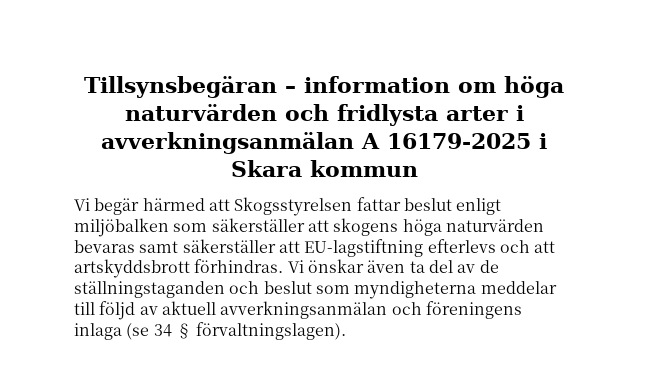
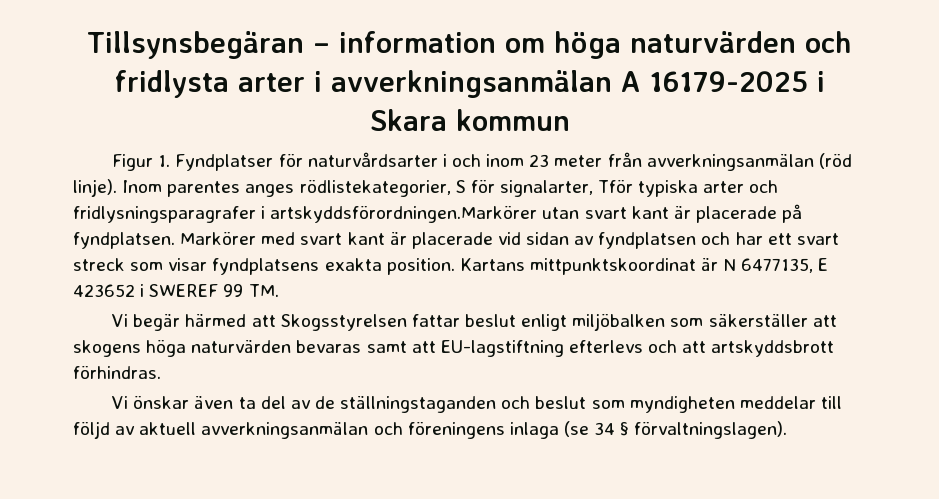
+ Figur 1. Fyndplatser för naturvårdsarter i och inom 23 meter från avverkningsanmälan (röd linje). Inom parentes anges rödlistekategorier, S för signalarter, Tför typiska arter och fridlysningsparagrafer i artskyddsförordningen.Markörer utan svart kant är placerade på fyndplatsen. Markörer med svart kant är placerade vid sidan av fyndplatsen och har ett svart streck som visar fyndplatsens exakta position. Kartans mittpunktskoordinat är N 6477135, E 423652 i SWEREF 99 TM.
- Vi begär härmed att Skogsstyrelsen fattar beslut enligt miljöbalken som säkerställer att skogens höga naturvärden bevaras samt säkerställer att EU-lagstiftning efterlevs och att artskyddsbrott förhindras. Vi önskar även ta del av de ställningstaganden och beslut som myndigheterna meddelar till följd av aktuell avverkningsanmälan och föreningens inlaga (se 34 § förvaltningslagen).
+ Vi begär härmed att Skogsstyrelsen fattar beslut enligt miljöbalken som säkerställer att skogens höga naturvärden bevaras samt att EU-lagstiftning efterlevs och att artskyddsbrott förhindras.
+ Vi önskar även ta del av de ställningstaganden och beslut som myndigheten meddelar till följd av aktuell avverkningsanmälan och föreningens inlaga (se 34 § förvaltningslagen).

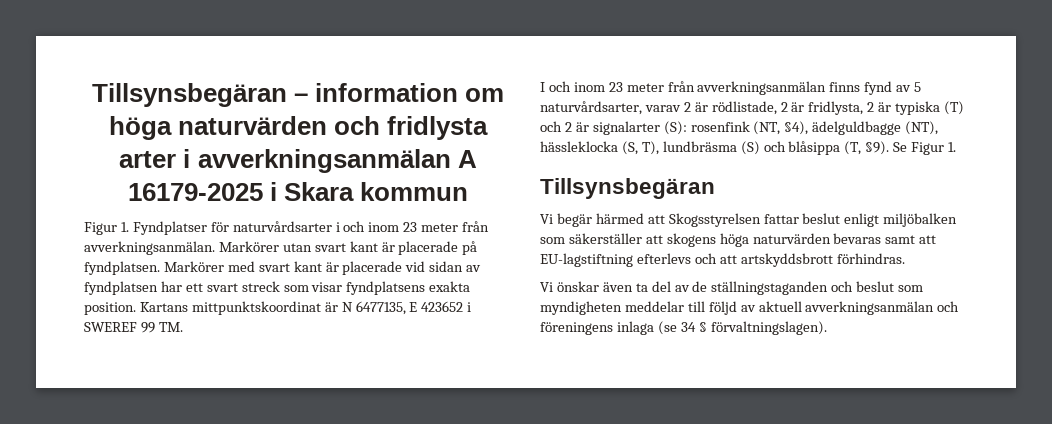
- Figur 1. Fyndplatser för naturvårdsarter i och inom 23 meter från avverkningsanmälan (röd linje). Inom parentes anges rödlistekategorier, S för signalarter, Tför typiska arter och fridlysningsparagrafer i artskyddsförordningen.Markörer utan svart kant är placerade på fyndplatsen.
+ Figur 1. Fyndplatser för naturvårdsarter i och inom 23 meter från avverkningsanmälan. Markörer utan svart kant är placerade på fyndplatsen.
- Markörer med svart kant är placerade vid sidan av fyndplatsen och har ett svart streck som visar fyndplatsens exakta position.
+ Markörer med svart kant är placerade vid sidan av fyndplatsen har ett svart streck som visar fyndplatsens exakta position.
+ I och inom 23 meter från avverkningsanmälan finns fynd av 5 naturvårdsarter, varav 2 är rödlistade, 2 är fridlysta, 2 är typiska (T) och 2 är signalarter (S): rosenfink (NT, §4), ädelguldbagge (NT), hässleklocka (S, T), lundbräsma (S) och blåsippa (T, §9). Se Figur 1.
+ Tillsynsbegäran

